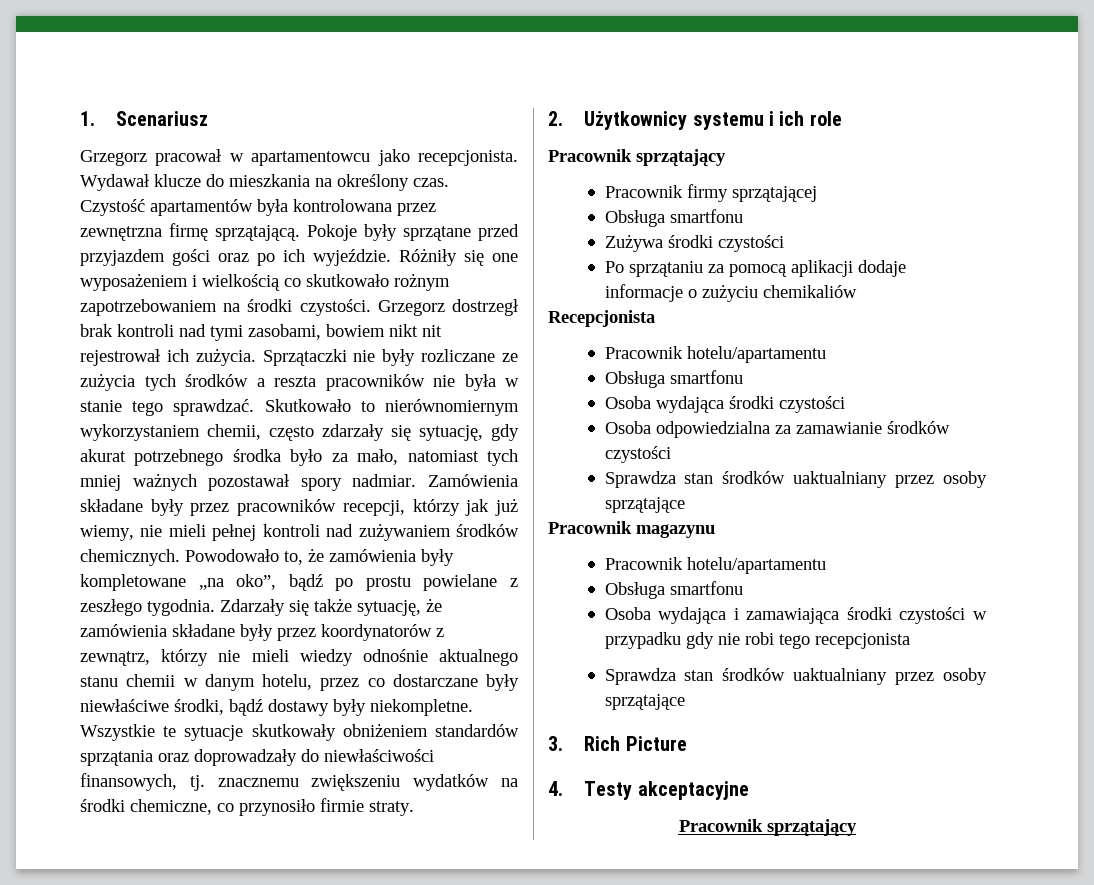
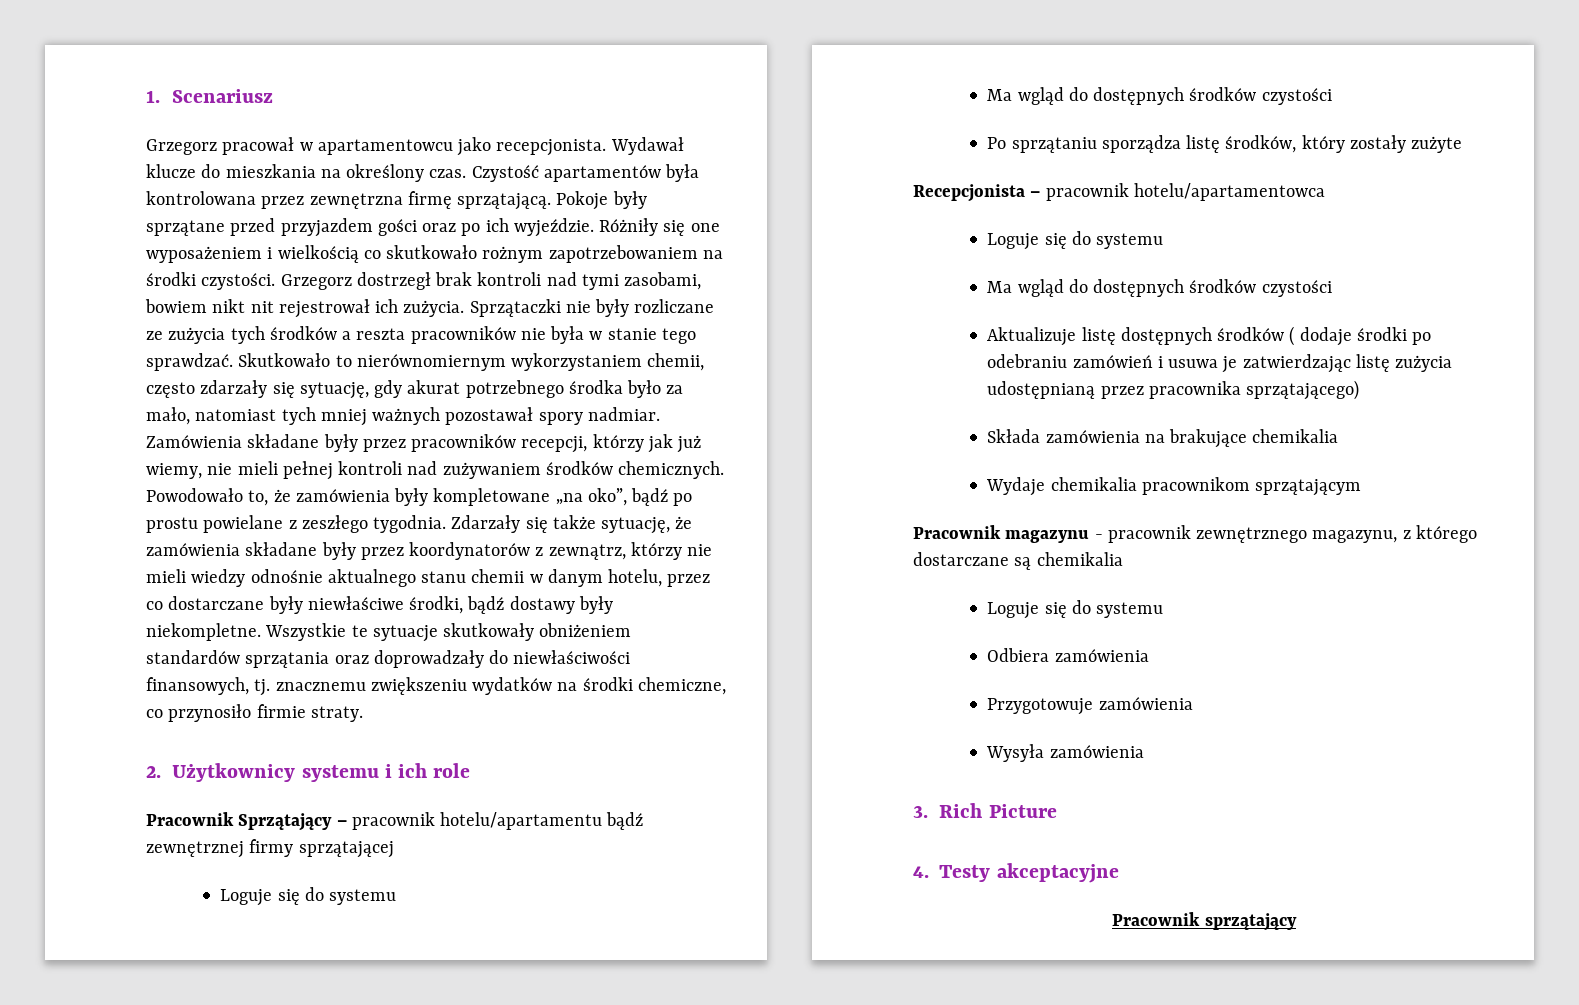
  2. Użytkownicy systemu i ich role
- Pracownik sprzątający
- Pracownik firmy sprzątającej
- Obsługa smartfonu
- Zużywa środki czystości
- Po sprzątaniu za pomocą aplikacji dodaje informacje o zużyciu chemikaliów
- Recepcjonista
- Pracownik hotelu/apartamentu
- Obsługa smartfonu
- Osoba wydająca środki czystości
- Osoba odpowiedzialna za zamawianie środków czystości
- Sprawdza stan środków uaktualniany przez osoby sprzątające
- Pracownik magazynu
- Pracownik hotelu/apartamentu
- Obsługa smartfonu
- Osoba wydająca i zamawiająca środki czystości w przypadku gdy nie robi tego recepcjonista
- Sprawdza stan środków uaktualniany przez osoby sprzątające
+ Pracownik Sprzątający – pracownik hotelu/apartamentu bądź zewnętrznej firmy sprzątającej
+ Loguje się do systemu
+ Ma wgląd do dostępnych środków czystości
+ Po sprzątaniu sporządza listę środków, który zostały zużyte
+ Recepcjonista – pracownik hotelu/apartamentowca
+ Loguje się do systemu
+ Ma wgląd do dostępnych środków czystości
+ Aktualizuje listę dostępnych środków ( dodaje środki po odebraniu zamówień i usuwa je zatwierdzając listę zużycia udostępnianą przez pracownika sprzątającego)
+ Składa zamówienia na brakujące chemikalia
+ Wydaje chemikalia pracownikom sprzątającym
+ Pracownik magazynu - pracownik zewnętrznego magazynu, z którego dostarczane są chemikalia
+ Loguje się do systemu
+ Odbiera zamówienia
+ Przygotowuje zamówienia
+ Wysyła zamówienia

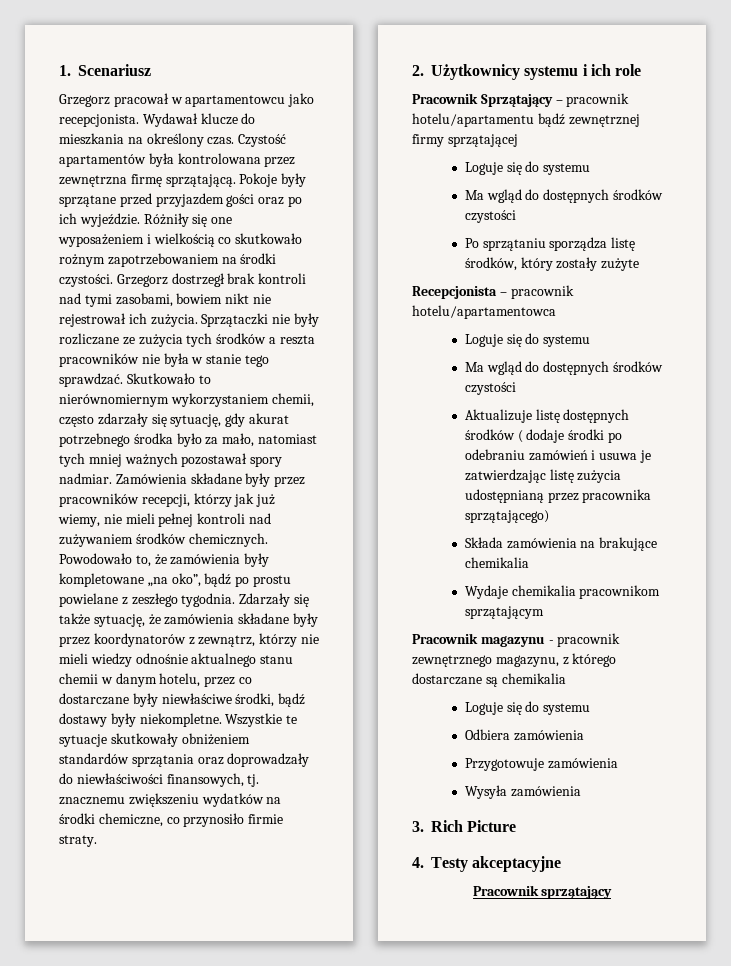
- Grzegorz dostrzegł brak kontroli nad tymi zasobami, bowiem nikt nit rejestrował ich zużycia.
+ Grzegorz dostrzegł brak kontroli nad tymi zasobami, bowiem nikt nie rejestrował ich zużycia.

